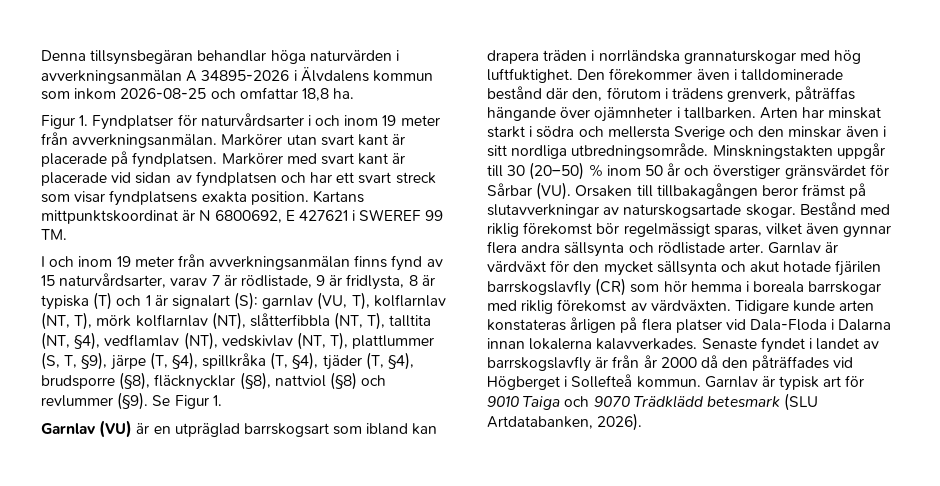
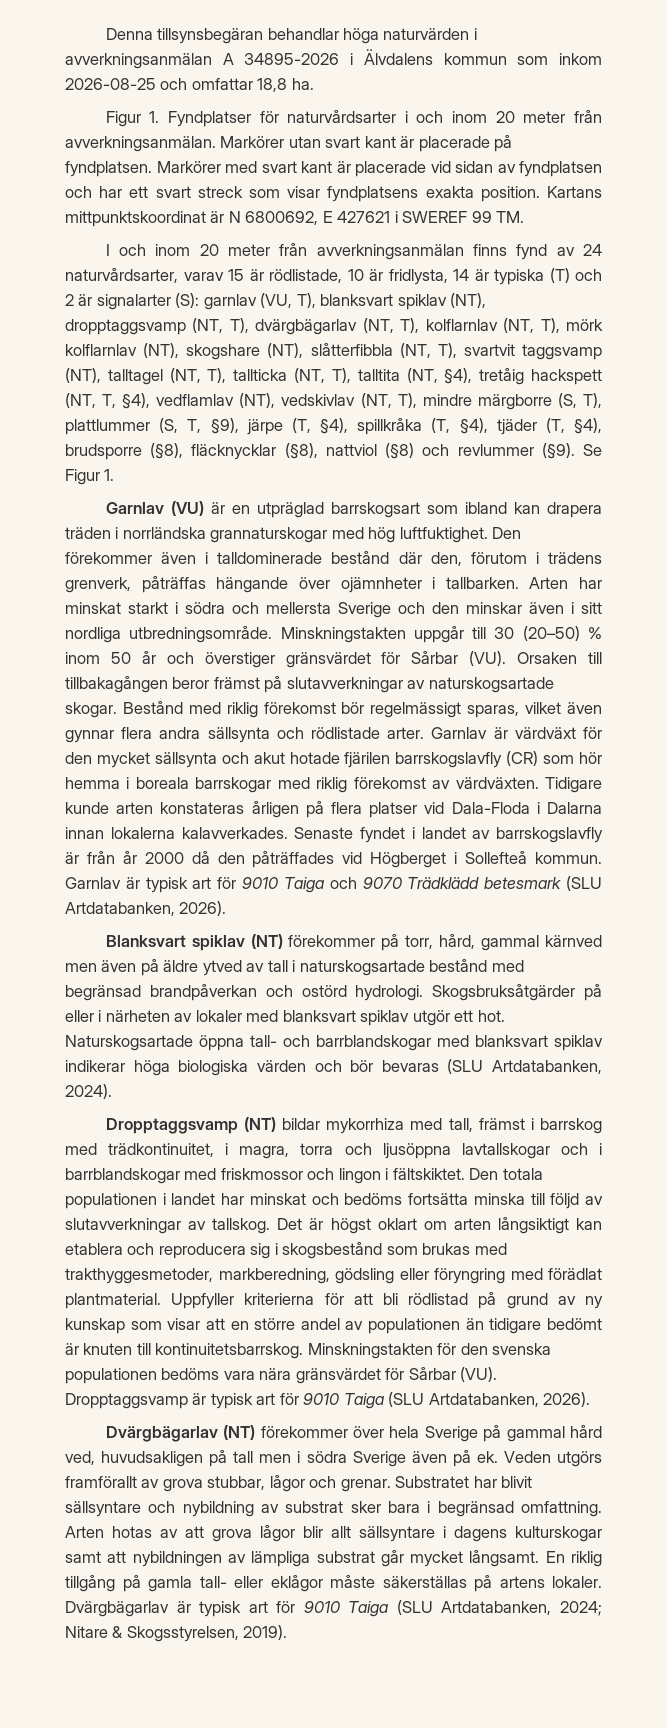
- Figur 1. Fyndplatser för naturvårdsarter i och inom 19 meter från avverkningsanmälan.
+ Figur 1. Fyndplatser för naturvårdsarter i och inom 20 meter från avverkningsanmälan.
- I och inom 19 meter från avverkningsanmälan finns fynd av 15 naturvårdsarter, varav 7 är rödlistade, 9 är fridlysta, 8 är typiska (T) och 1 är signalart (S): garnlav (VU, T), kolflarnlav (NT, T), mörk kolflarnlav (NT), slåtterfibbla (NT, T), talltita (NT, §4), vedflamlav (NT), vedskivlav (NT, T), plattlummer (S, T, §9), järpe (T, §4), spillkråka (T, §4), tjäder (T, §4), brudsporre (§8), fläcknycklar (§8), nattviol (§8) och revlummer (§9).
+ I och inom 20 meter från avverkningsanmälan finns fynd av 24 naturvårdsarter, varav 15 är rödlistade, 10 är fridlysta, 14 är typiska (T) och 2 är signalarter (S): garnlav (VU, T), blanksvart spiklav (NT), dropptaggsvamp (NT, T), dvärgbägarlav (NT, T), kolflarnlav (NT, T), mörk kolflarnlav (NT), skogshare (NT), slåtterfibbla (NT, T), svartvit taggsvamp (NT), talltagel (NT, T), tallticka (NT, T), talltita (NT, §4), tretåig hackspett (NT, T, §4), vedflamlav (NT), vedskivlav (NT, T), mindre märgborre (S, T), plattlummer (S, T, §9), järpe (T, §4), spillkråka (T, §4), tjäder (T, §4), brudsporre (§8), fläcknycklar (§8), nattviol (§8) och revlummer (§9).
+ Blanksvart spiklav (NT) förekommer på torr, hård, gammal kärnved men även på äldre ytved av tall i naturskogsartade bestånd med begränsad brandpåverkan och ostörd hydrologi. Skogsbruksåtgärder på eller i närheten av lokaler med blanksvart spiklav utgör ett hot. Naturskogsartade öppna tall- och barrblandskogar med blanksvart spiklav indikerar höga biologiska värden och bör bevaras (SLU Artdatabanken, 2024).
+ Dropptaggsvamp (NT) bildar mykorrhiza med tall, främst i barrskog med trädkontinuitet, i magra, torra och ljusöppna lavtallskogar och i barrblandskogar med friskmossor och lingon i fältskiktet. Den totala populationen i landet har minskat och bedöms fortsätta minska till följd av slutavverkningar av tallskog. Det är högst oklart om arten långsiktigt kan etablera och reproducera sig i skogsbestånd som brukas med trakthyggesmetoder, markberedning, gödsling eller föryngring med förädlat plantmaterial. Uppfyller kriterierna för att bli rödlistad på grund av ny kunskap som visar att en större andel av populationen än tidigare bedömt är knuten till kontinuitetsbarrskog. Minskningstakten för den svenska populationen bedöms vara nära gränsvärdet för Sårbar (VU). Dropptaggsvamp är typisk art för 9010 Taiga (SLU Artdatabanken, 2026).
+ Dvärgbägarlav (NT) förekommer över hela Sverige på gammal hård ved, huvudsakligen på tall men i södra Sverige även på ek. Veden utgörs framförallt av grova stubbar, lågor och grenar. Substratet har blivit sällsyntare och nybildning av substrat sker bara i begränsad omfattning. Arten hotas av att grova lågor blir allt sällsyntare i dagens kulturskogar samt att nybildningen av lämpliga substrat går mycket långsamt. En riklig tillgång på gamla tall- eller eklågor måste säkerställas på artens lokaler. Dvärgbägarlav är typisk art för 9010 Taiga (SLU Artdatabanken, 2024; Nitare & Skogsstyrelsen, 2019).

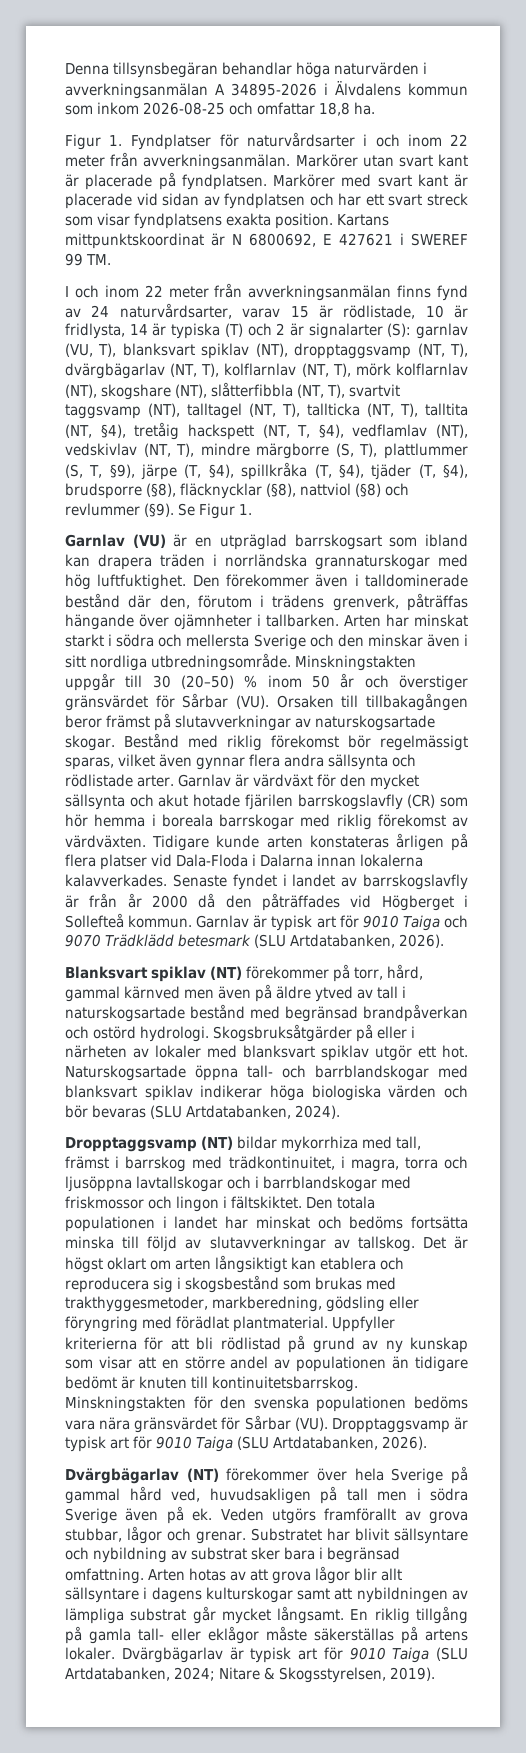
- Figur 1. Fyndplatser för naturvårdsarter i och inom 20 meter från avverkningsanmälan.
+ Figur 1. Fyndplatser för naturvårdsarter i och inom 22 meter från avverkningsanmälan.
- I och inom 20 meter från avverkningsanmälan finns fynd av 24 naturvårdsarter, varav 15 är rödlistade, 10 är fridlysta, 14 är typiska (T) och 2 är signalarter (S):
+ I och inom 22 meter från avverkningsanmälan finns fynd av 24 naturvårdsarter, varav 15 är rödlistade, 10 är fridlysta, 14 är typiska (T) och 2 är signalarter (S):

